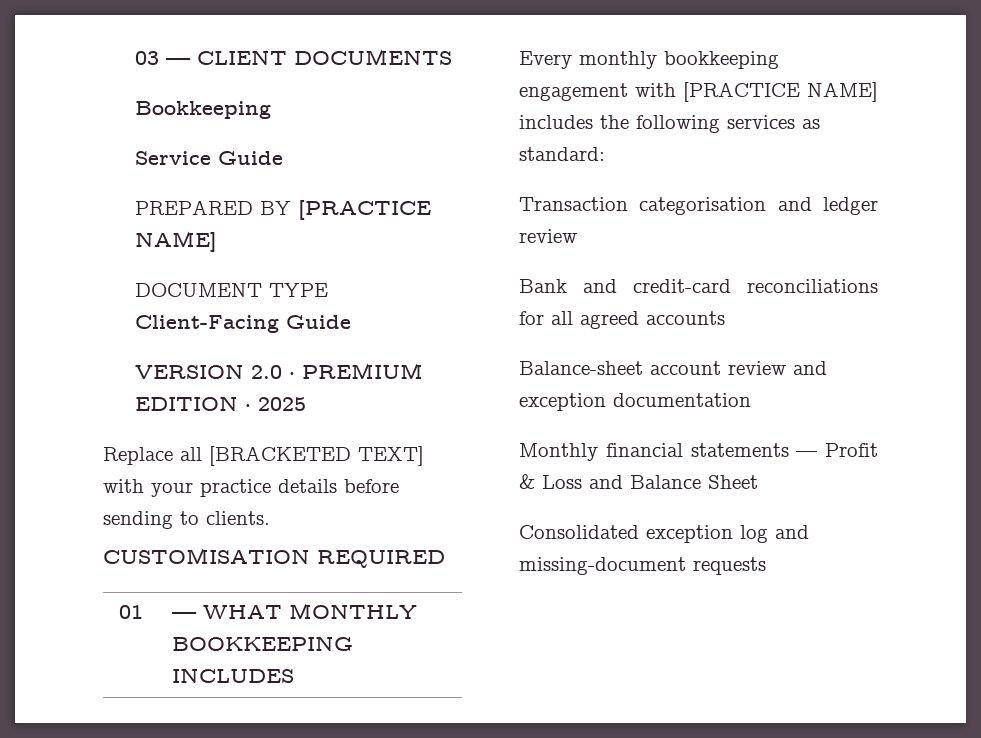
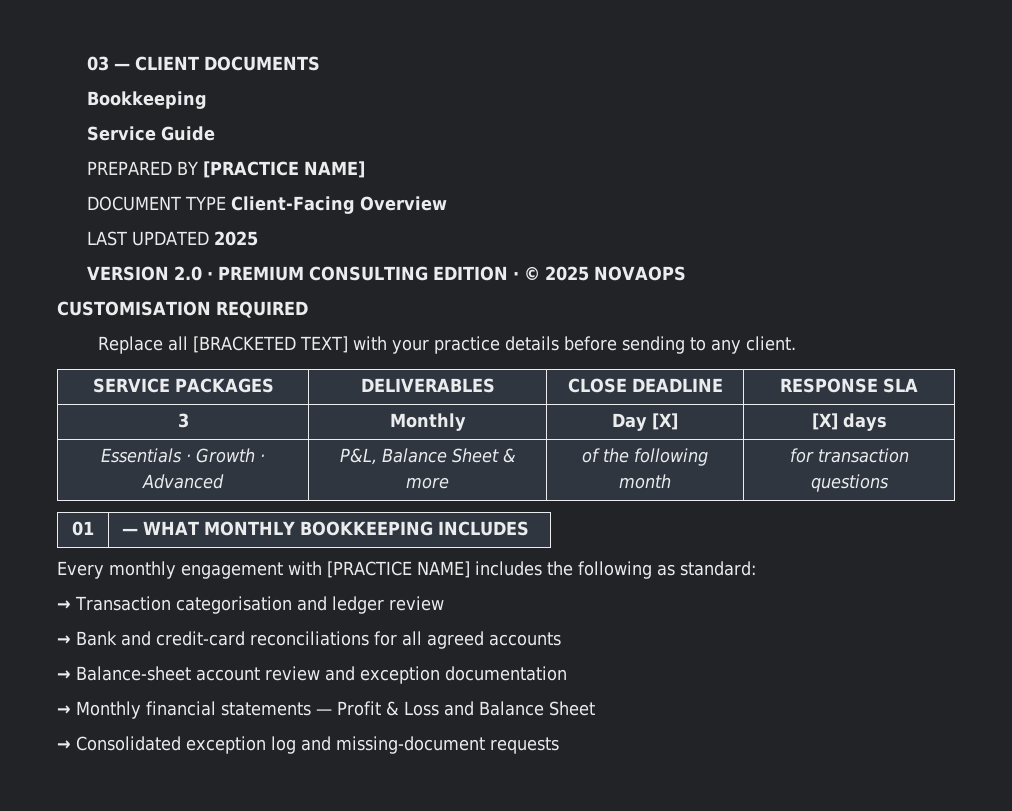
- DOCUMENT TYPE Client-Facing Guide
+ DOCUMENT TYPE Client-Facing Overview
+ LAST UPDATED 2025
- VERSION 2.0 · PREMIUM EDITION · 2025
+ VERSION 2.0 · PREMIUM CONSULTING EDITION · © 2025 NOVAOPS
+ CUSTOMISATION REQUIRED
- Replace all [BRACKETED TEXT] with your practice details before sending to clients.
- CUSTOMISATION REQUIRED
+ Replace all [BRACKETED TEXT] with your practice details before sending to any client.
+ SERVICE PACKAGES | DELIVERABLES | CLOSE DEADLINE | RESPONSE SLA
+ 3 | Monthly | Day [X] | [X] days
+ Essentials · Growth · Advanced | P&L, Balance Sheet & more | of the following month | for transaction questions
- Every monthly bookkeeping engagement with [PRACTICE NAME] includes the following services as standard:
+ Every monthly engagement with [PRACTICE NAME] includes the following as standard:
- Transaction categorisation and ledger review
+ → Transaction categorisation and ledger review
- Bank and credit-card reconciliations for all agreed accounts
+ → Bank and credit-card reconciliations for all agreed accounts
- Balance-sheet account review and exception documentation
+ → Balance-sheet account review and exception documentation
- Monthly financial statements — Profit & Loss and Balance Sheet
+ → Monthly financial statements — Profit & Loss and Balance Sheet
- Consolidated exception log and missing-document requests
+ → Consolidated exception log and missing-document requests

